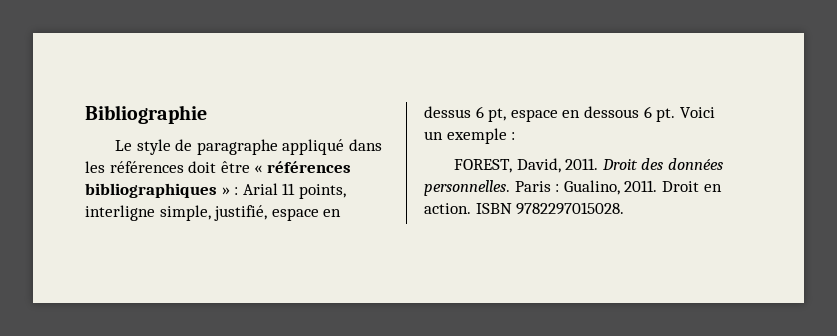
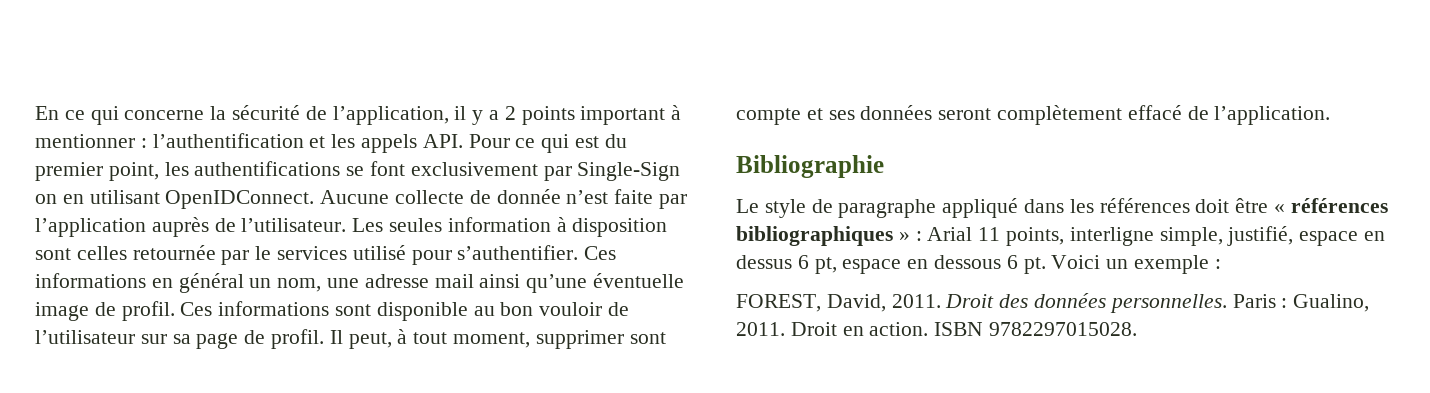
+ En ce qui concerne la sécurité de l’application, il y a 2 points important à mentionner : l’authentification et les appels API. Pour ce qui est du premier point, les authentifications se font exclusivement par Single-Sign on en utilisant OpenIDConnect. Aucune collecte de donnée n’est faite par l’application auprès de l’utilisateur. Les seules information à disposition sont celles retournée par le services utilisé pour s’authentifier. Ces informations en général un nom, une adresse mail ainsi qu’une éventuelle image de profil. Ces informations sont disponible au bon vouloir de l’utilisateur sur sa page de profil. Il peut, à tout moment, supprimer sont compte et ses données seront complètement effacé de l’application.

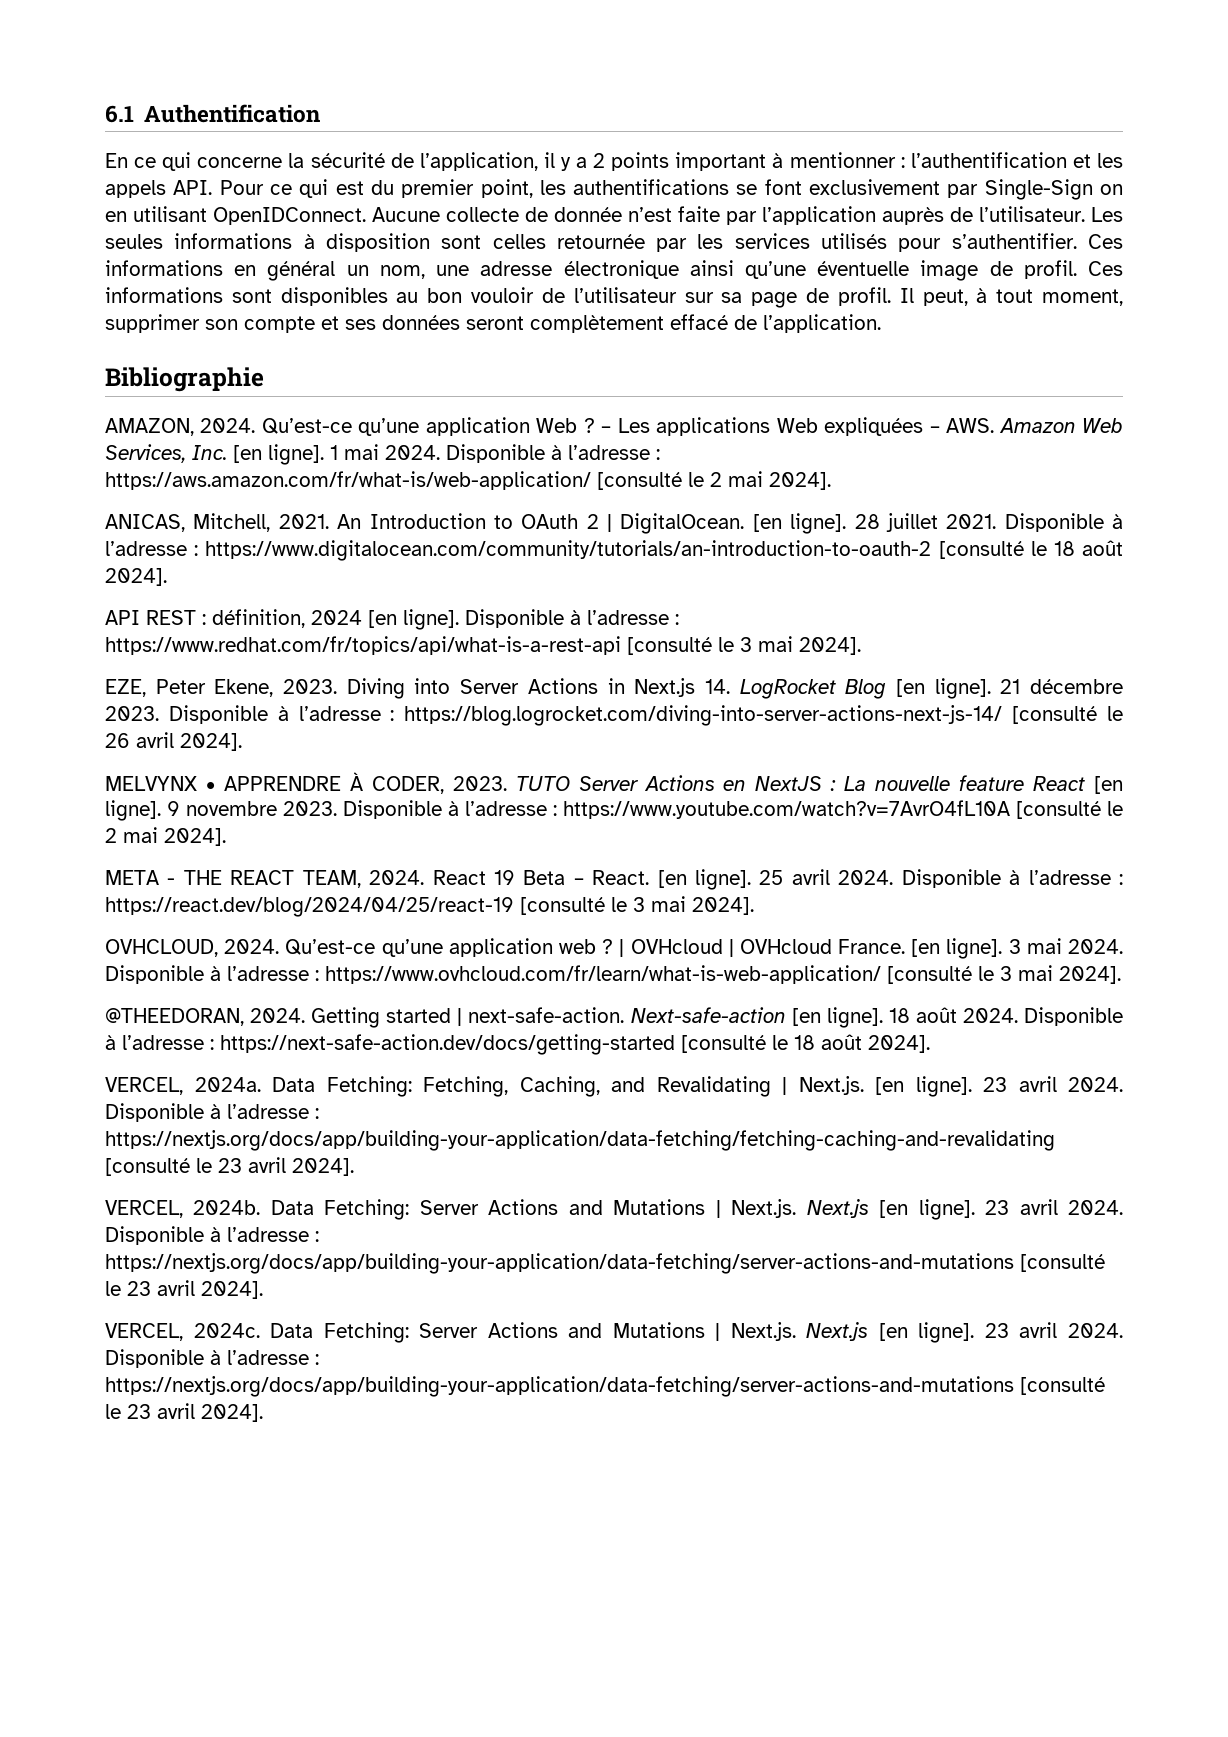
+ 6.1 Authentification
- Les seules information à disposition sont celles retournée par le services utilisé pour s’authentifier.
+ Les seules informations à disposition sont celles retournée par les services utilisés pour s’authentifier.
- Ces informations en général un nom, une adresse mail ainsi qu’une éventuelle image de profil.
+ Ces informations en général un nom, une adresse électronique ainsi qu’une éventuelle image de profil.
- Ces informations sont disponible au bon vouloir de l’utilisateur sur sa page de profil.
+ Ces informations sont disponibles au bon vouloir de l’utilisateur sur sa page de profil.
- Il peut, à tout moment, supprimer sont compte et ses données seront complètement effacé de l’application.
+ Il peut, à tout moment, supprimer son compte et ses données seront complètement effacé de l’application.
- Le style de paragraphe appliqué dans les références doit être « références bibliographiques » : Arial 11 points, interligne simple, justifié, espace en dessus 6 pt, espace en dessous 6 pt. Voici un exemple :
- FOREST, David, 2011. Droit des données personnelles. Paris : Gualino, 2011. Droit en action. ISBN 9782297015028.
+ AMAZON, 2024. Qu’est-ce qu’une application Web ? – Les applications Web expliquées – AWS. Amazon Web Services, Inc. [en ligne]. 1 mai 2024. Disponible à l’adresse : https://aws.amazon.com/fr/what-is/web-application/ [consulté le 2 mai 2024].
+ ANICAS, Mitchell, 2021. An Introduction to OAuth 2 | DigitalOcean. [en ligne]. 28 juillet 2021. Disponible à l’adresse : https://www.digitalocean.com/community/tutorials/an-introduction-to-oauth-2 [consulté le 18 août 2024].
+ API REST : définition, 2024 [en ligne]. Disponible à l’adresse : https://www.redhat.com/fr/topics/api/what-is-a-rest-api [consulté le 3 mai 2024].
+ EZE, Peter Ekene, 2023. Diving into Server Actions in Next.js 14. LogRocket Blog [en ligne]. 21 décembre 2023. Disponible à l’adresse : https://blog.logrocket.com/diving-into-server-actions-next-js-14/ [consulté le 26 avril 2024].
+ MELVYNX • APPRENDRE À CODER, 2023. TUTO Server Actions en NextJS : La nouvelle feature React [en ligne]. 9 novembre 2023. Disponible à l’adresse : https://www.youtube.com/watch?v=7AvrO4fL10A [consulté le 2 mai 2024].
+ META - THE REACT TEAM, 2024. React 19 Beta – React. [en ligne]. 25 avril 2024. Disponible à l’adresse : https://react.dev/blog/2024/04/25/react-19 [consulté le 3 mai 2024].
+ OVHCLOUD, 2024. Qu’est-ce qu’une application web ? | OVHcloud | OVHcloud France. [en ligne]. 3 mai 2024. Disponible à l’adresse : https://www.ovhcloud.com/fr/learn/what-is-web-application/ [consulté le 3 mai 2024].
+ @THEEDORAN, 2024. Getting started | next-safe-action. Next-safe-action [en ligne]. 18 août 2024. Disponible à l’adresse : https://next-safe-action.dev/docs/getting-started [consulté le 18 août 2024].
+ VERCEL, 2024a. Data Fetching: Fetching, Caching, and Revalidating | Next.js. [en ligne]. 23 avril 2024. Disponible à l’adresse : https://nextjs.org/docs/app/building-your-application/data-fetching/fetching-caching-and-revalidating [consulté le 23 avril 2024].
+ VERCEL, 2024b. Data Fetching: Server Actions and Mutations | Next.js. Next.js [en ligne]. 23 avril 2024. Disponible à l’adresse : https://nextjs.org/docs/app/building-your-application/data-fetching/server-actions-and-mutations [consulté le 23 avril 2024].
+ VERCEL, 2024c. Data Fetching: Server Actions and Mutations | Next.js. Next.js [en ligne]. 23 avril 2024. Disponible à l’adresse : https://nextjs.org/docs/app/building-your-application/data-fetching/server-actions-and-mutations [consulté le 23 avril 2024].

